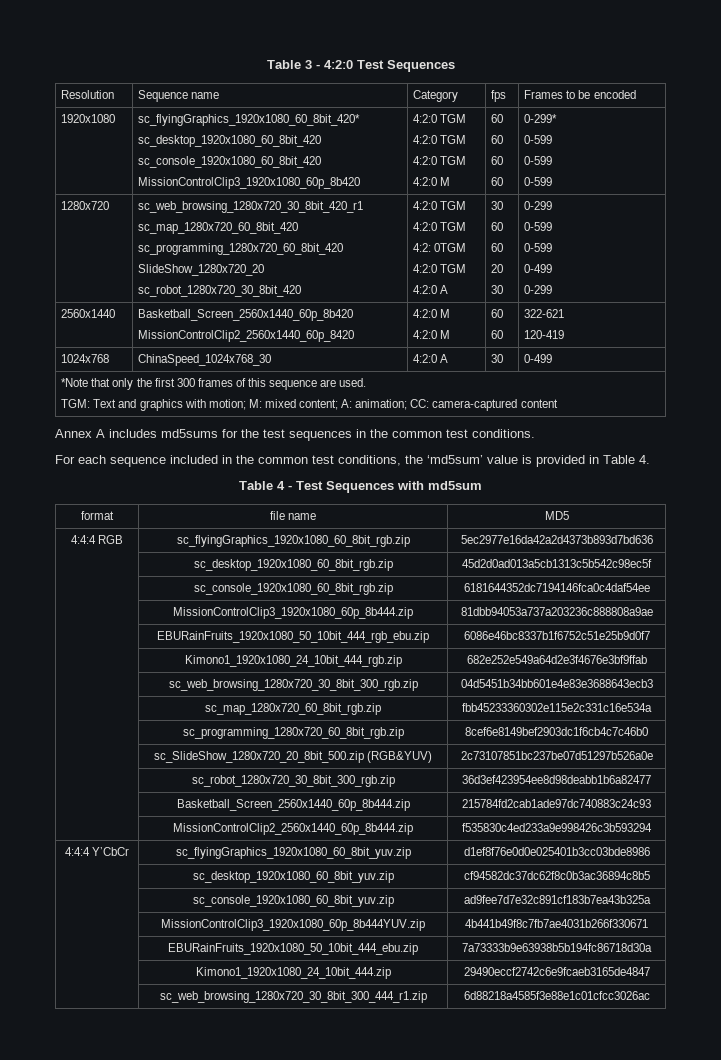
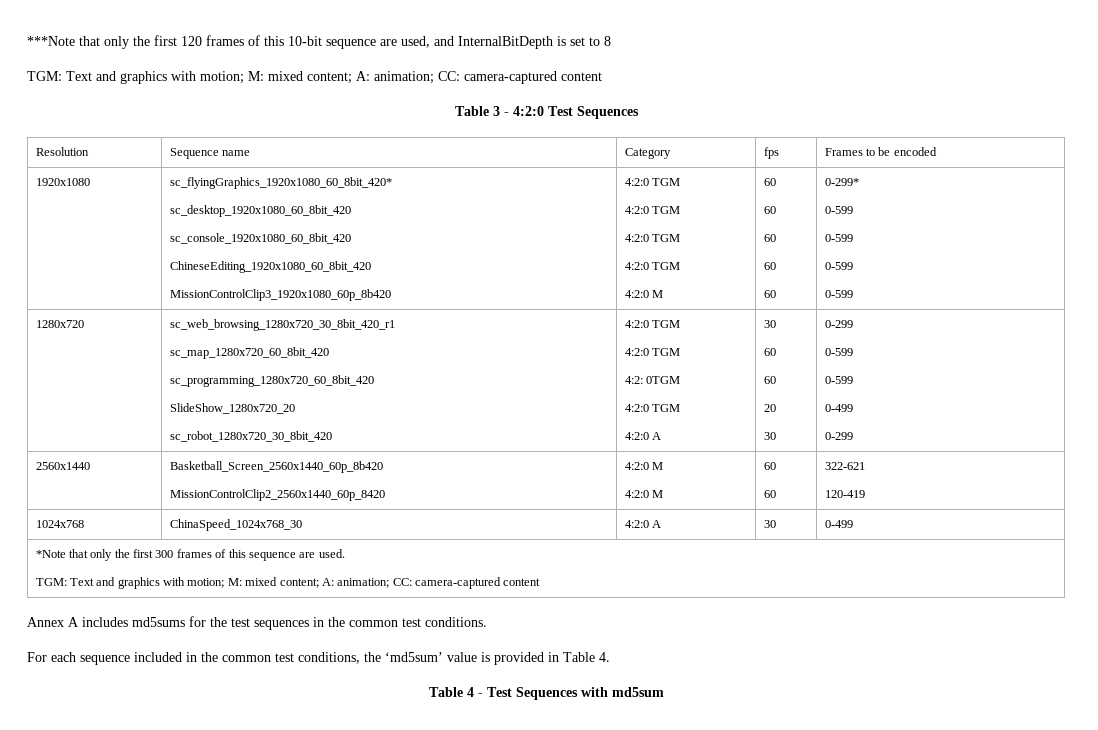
+ ***Note that only the first 120 frames of this 10-bit sequence are used, and InternalBitDepth is set to 8
+ TGM: Text and graphics with motion; M: mixed content; A: animation; CC: camera-captured content
  1920x1080 | sc_flyingGraphics_1920x1080_60_8bit_420*
  sc_desktop_1920x1080_60_8bit_420
  sc_console_1920x1080_60_8bit_420
+ ChineseEditing_1920x1080_60_8bit_420
  MissionControlClip3_1920x1080_60p_8b420 | 4:2:0 TGM
+ 4:2:0 TGM
  4:2:0 TGM
  4:2:0 TGM
  4:2:0 M | 60
  60
  60
+ 60
  60 | 0-299*
+ 0-599
- format | file name | MD5
- 4:4:4 RGB | sc_flyingGraphics_1920x1080_60_8bit_rgb.zip | 5ec2977e16da42a2d4373b893d7bd636
- | sc_desktop_1920x1080_60_8bit_rgb.zip | 45d2d0ad013a5cb1313c5b542c98ec5f
- | sc_console_1920x1080_60_8bit_rgb.zip | 6181644352dc7194146fca0c4daf54ee
- | MissionControlClip3_1920x1080_60p_8b444.zip | 81dbb94053a737a203236c888808a9ae
- | EBURainFruits_1920x1080_50_10bit_444_rgb_ebu.zip | 6086e46bc8337b1f6752c51e25b9d0f7
- | Kimono1_1920x1080_24_10bit_444_rgb.zip | 682e252e549a64d2e3f4676e3bf9ffab
- | sc_web_browsing_1280x720_30_8bit_300_rgb.zip | 04d5451b34bb601e4e83e3688643ecb3
- | sc_map_1280x720_60_8bit_rgb.zip | fbb45233360302e115e2c331c16e534a
- | sc_programming_1280x720_60_8bit_rgb.zip | 8cef6e8149bef2903dc1f6cb4c7c46b0
- | sc_SlideShow_1280x720_20_8bit_500.zip (RGB&YUV) | 2c73107851bc237be07d51297b526a0e
- | sc_robot_1280x720_30_8bit_300_rgb.zip | 36d3ef423954ee8d98deabb1b6a82477
- | Basketball_Screen_2560x1440_60p_8b444.zip | 215784fd2cab1ade97dc740883c24c93
- | MissionControlClip2_2560x1440_60p_8b444.zip | f535830c4ed233a9e998426c3b593294
- 4:4:4 Y’CbCr | sc_flyingGraphics_1920x1080_60_8bit_yuv.zip | d1ef8f76e0d0e025401b3cc03bde8986
- | sc_desktop_1920x1080_60_8bit_yuv.zip | cf94582dc37dc62f8c0b3ac36894c8b5
- | sc_console_1920x1080_60_8bit_yuv.zip | ad9fee7d7e32c891cf183b7ea43b325a
- | MissionControlClip3_1920x1080_60p_8b444YUV.zip | 4b441b49f8c7fb7ae4031b266f330671
- | EBURainFruits_1920x1080_50_10bit_444_ebu.zip | 7a73333b9e63938b5b194fc86718d30a
- | Kimono1_1920x1080_24_10bit_444.zip | 29490eccf2742c6e9fcaeb3165de4847
- | sc_web_browsing_1280x720_30_8bit_300_444_r1.zip | 6d88218a4585f3e88e1c01cfcc3026ac

